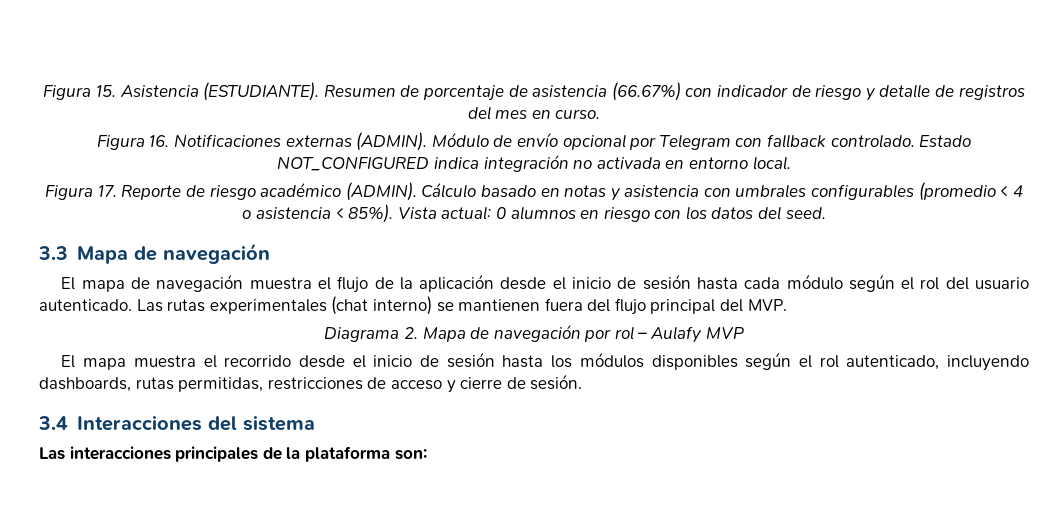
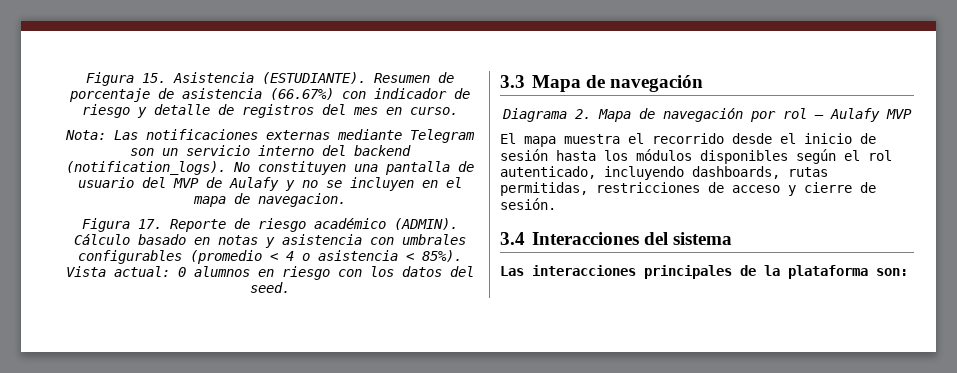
- Figura 16. Notificaciones externas (ADMIN). Módulo de envío opcional por Telegram con fallback controlado. Estado NOT_CONFIGURED indica integración no activada en entorno local.
+ Nota: Las notificaciones externas mediante Telegram son un servicio interno del backend (notification_logs). No constituyen una pantalla de usuario del MVP de Aulafy y no se incluyen en el mapa de navegacion.
- El mapa de navegación muestra el flujo de la aplicación desde el inicio de sesión hasta cada módulo según el rol del usuario autenticado. Las rutas experimentales (chat interno) se mantienen fuera del flujo principal del MVP.

